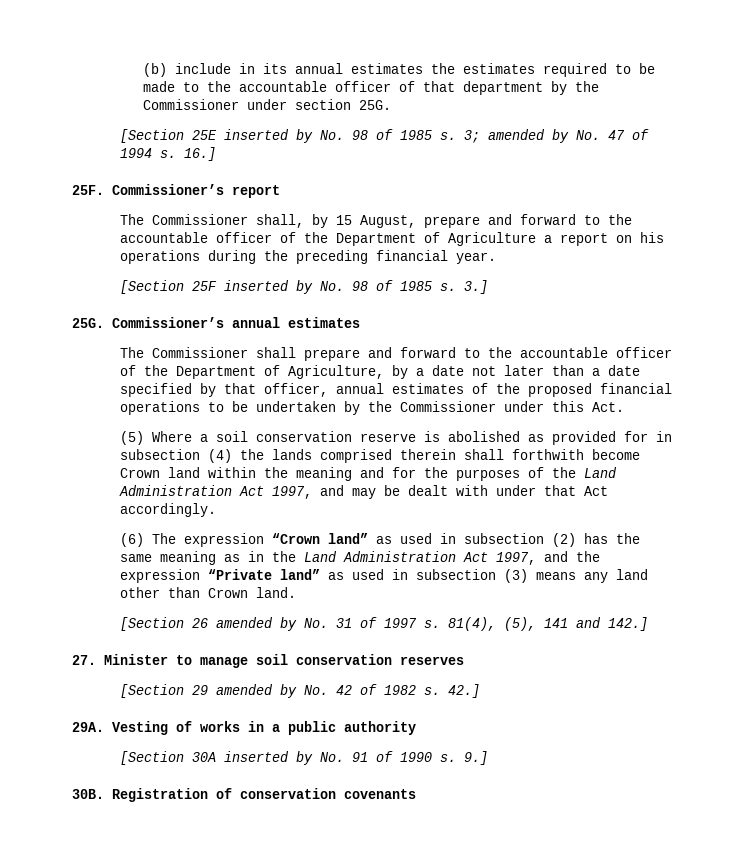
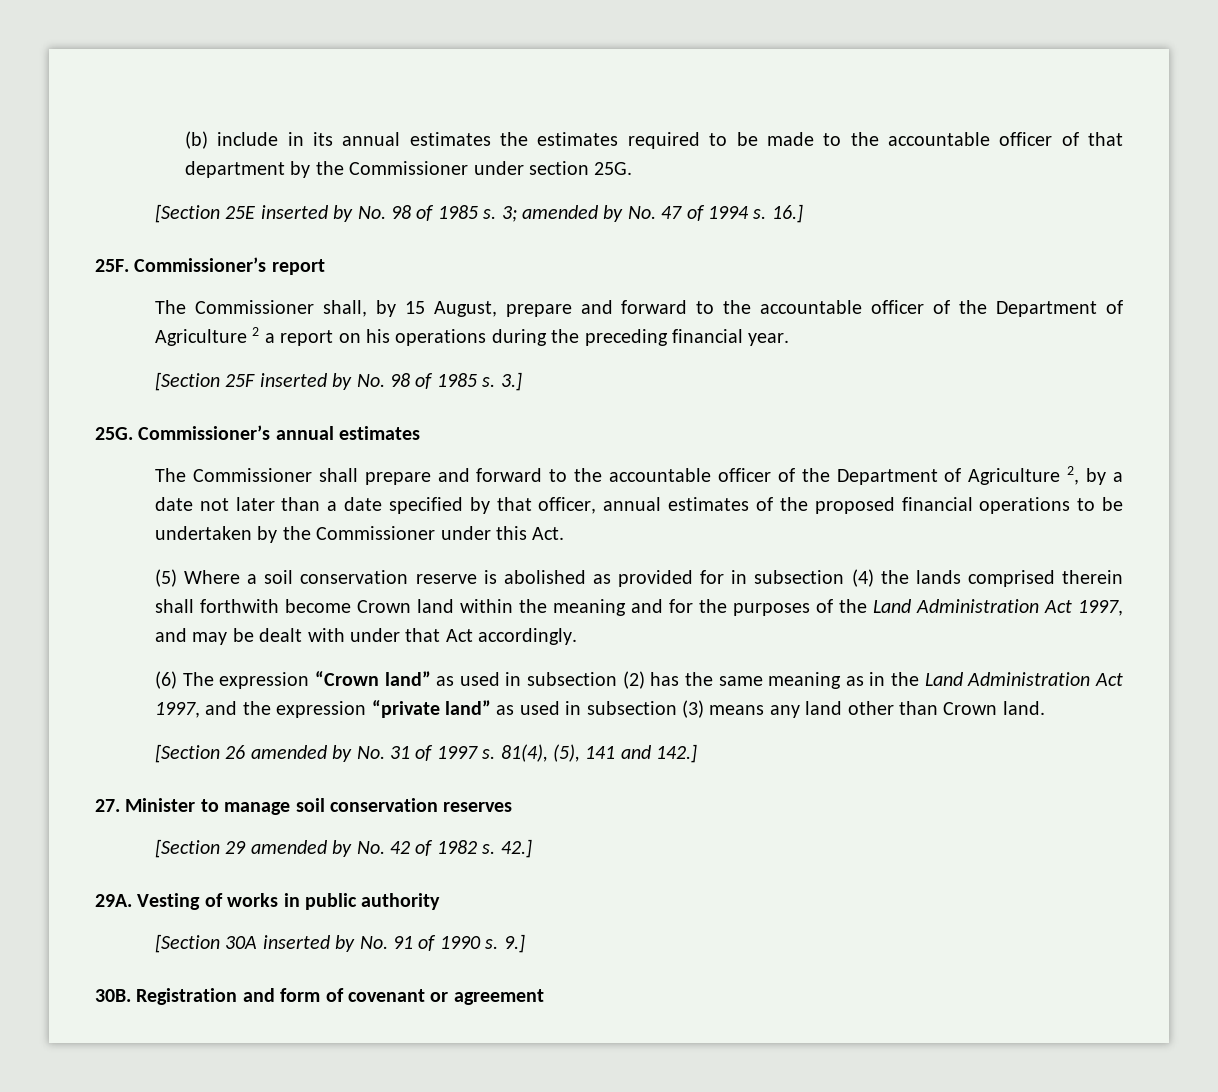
- The Commissioner shall, by 15 August, prepare and forward to the accountable officer of the Department of Agriculture a report on his operations during the preceding financial year.
+ The Commissioner shall, by 15 August, prepare and forward to the accountable officer of the Department of Agriculture 2 a report on his operations during the preceding financial year.
- The Commissioner shall prepare and forward to the accountable officer of the Department of Agriculture, by a date not later than a date specified by that officer, annual estimates of the proposed financial operations to be undertaken by the Commissioner under this Act.
+ The Commissioner shall prepare and forward to the accountable officer of the Department of Agriculture 2, by a date not later than a date specified by that officer, annual estimates of the proposed financial operations to be undertaken by the Commissioner under this Act.
- (6) The expression “Crown land” as used in subsection (2) has the same meaning as in the Land Administration Act 1997, and the expression “Private land” as used in subsection (3) means any land other than Crown land.
+ (6) The expression “Crown land” as used in subsection (2) has the same meaning as in the Land Administration Act 1997, and the expression “private land” as used in subsection (3) means any land other than Crown land.
- Vesting of works in a public authority
+ Vesting of works in public authority
- Registration of conservation covenants
+ Registration and form of covenant or agreement

